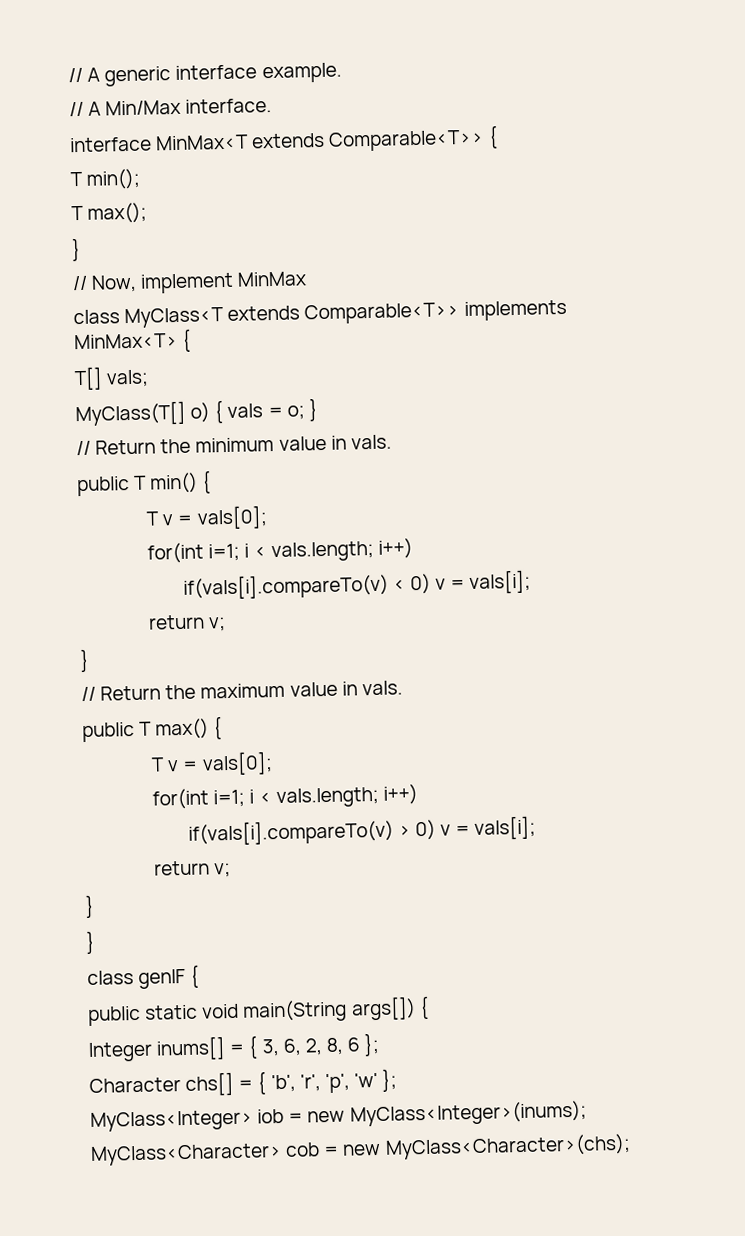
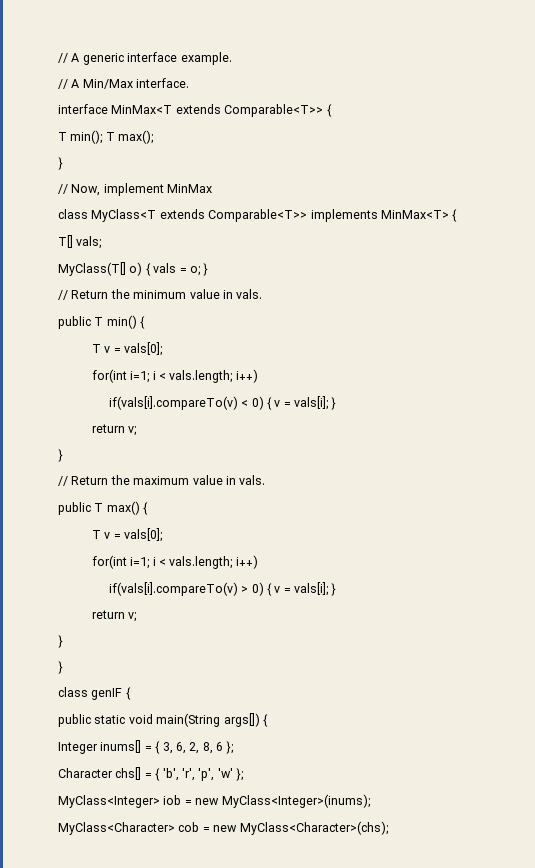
- T min();
- T max();
+ T min(); T max();
- if(vals[i].compareTo(v) < 0) v = vals[i];
+ if(vals[i].compareTo(v) < 0) { v = vals[i]; }
- if(vals[i].compareTo(v) > 0) v = vals[i];
+ if(vals[i].compareTo(v) > 0) { v = vals[i]; }

